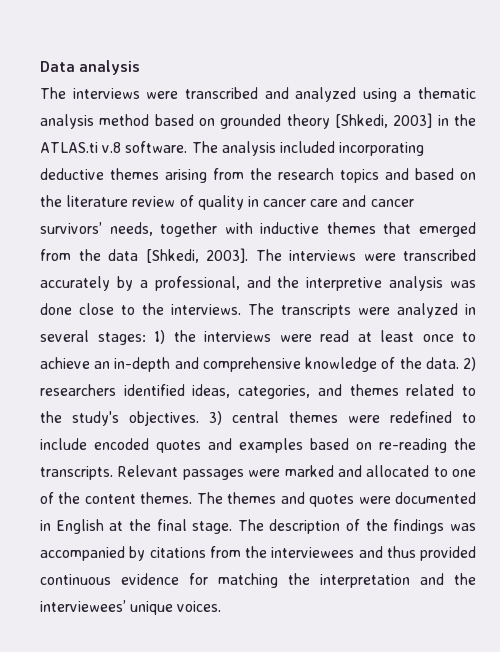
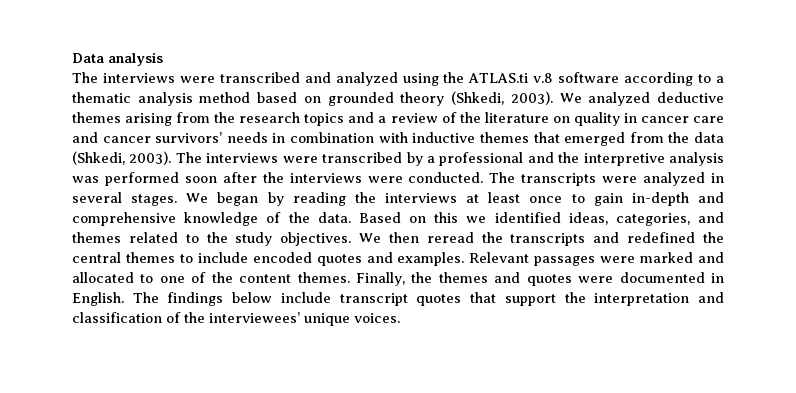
- The interviews were transcribed and analyzed using a thematic analysis method based on grounded theory [Shkedi, 2003] in the ATLAS.ti v.8 software. The analysis included incorporating deductive themes arising from the research topics and based on the literature review of quality in cancer care and cancer survivors’ needs, together with inductive themes that emerged from the data [Shkedi, 2003]. The interviews were transcribed accurately by a professional, and the interpretive analysis was done close to the interviews.
+ The interviews were transcribed and analyzed using the ATLAS.ti v.8 software according to a thematic analysis method based on grounded theory (Shkedi, 2003). We analyzed deductive themes arising from the research topics and a review of the literature on quality in cancer care and cancer survivors’ needs in combination with inductive themes that emerged from the data (Shkedi, 2003). The interviews were transcribed by a professional and the interpretive analysis was performed soon after the interviews were conducted.
- The transcripts were analyzed in several stages: 1) the interviews were read at least once to achieve an in-depth and comprehensive knowledge of the data.
+ The transcripts were analyzed in several stages. We began by reading the interviews at least once to gain in-depth and comprehensive knowledge of the data.
- 2) researchers identified ideas, categories, and themes related to the study's objectives. 3) central themes were redefined to include encoded quotes and examples based on re-reading the transcripts.
+ Based on this we identified ideas, categories, and themes related to the study objectives. We then reread the transcripts and redefined the central themes to include encoded quotes and examples.
- The themes and quotes were documented in English at the final stage. The description of the findings was accompanied by citations from the interviewees and thus provided continuous evidence for matching the interpretation and the interviewees’ unique voices.
+ Finally, the themes and quotes were documented in English. The findings below include transcript quotes that support the interpretation and classification of the interviewees’ unique voices.

